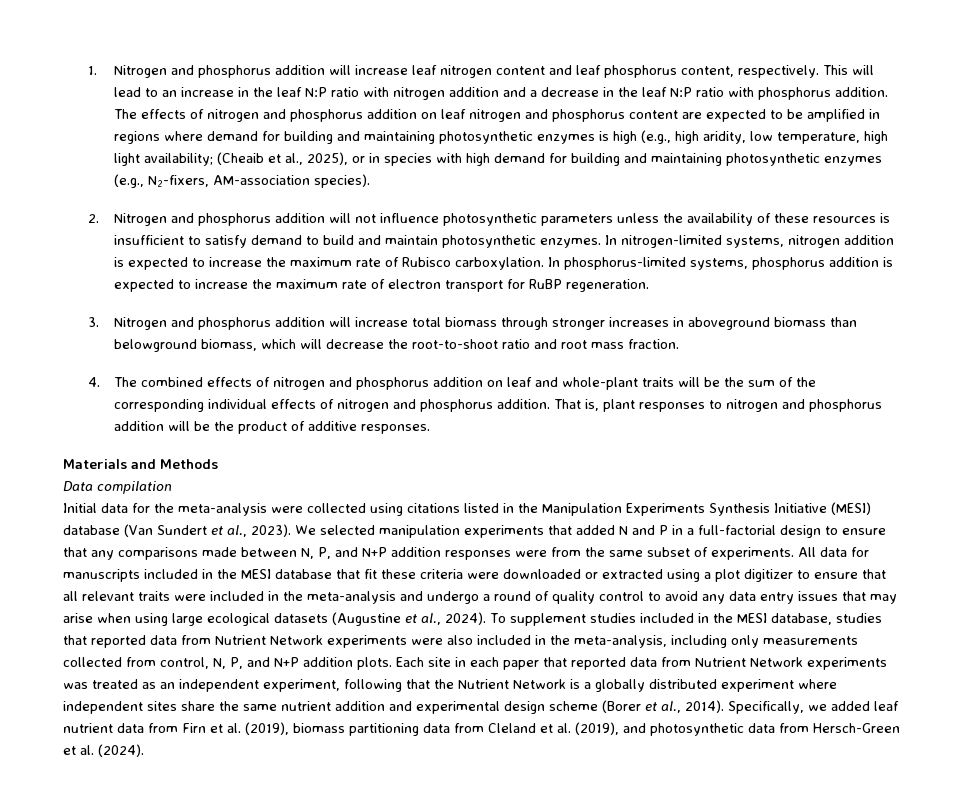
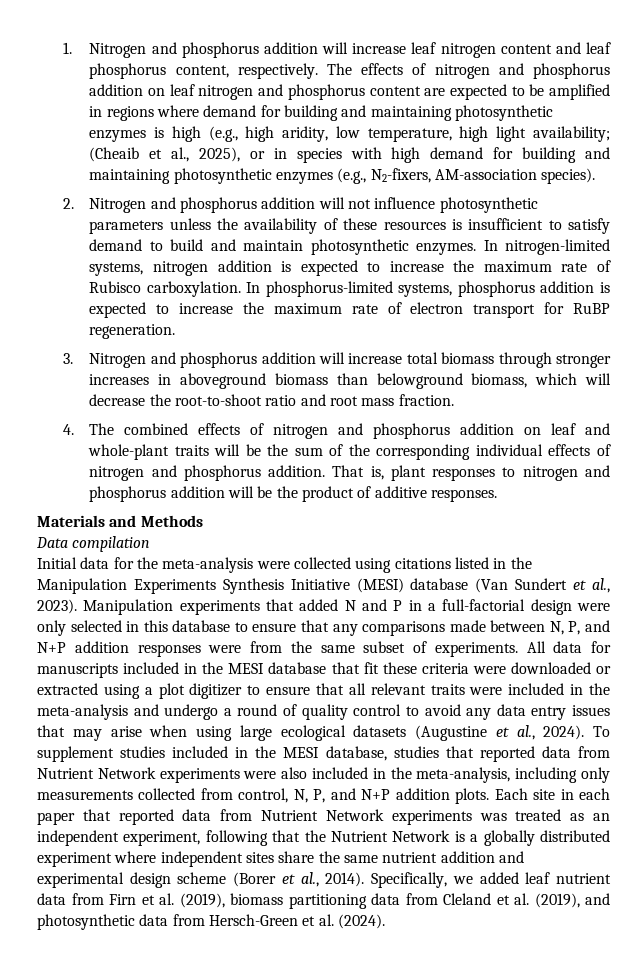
- This will lead to an increase in the leaf N:P ratio with nitrogen addition and a decrease in the leaf N:P ratio with phosphorus addition.
- We selected manipulation experiments that added N and P in a full-factorial design to ensure that any comparisons made between N, P, and N+P addition responses were from the same subset of experiments.
+ Manipulation experiments that added N and P in a full-factorial design were only selected in this database to ensure that any comparisons made between N, P, and N+P addition responses were from the same subset of experiments.

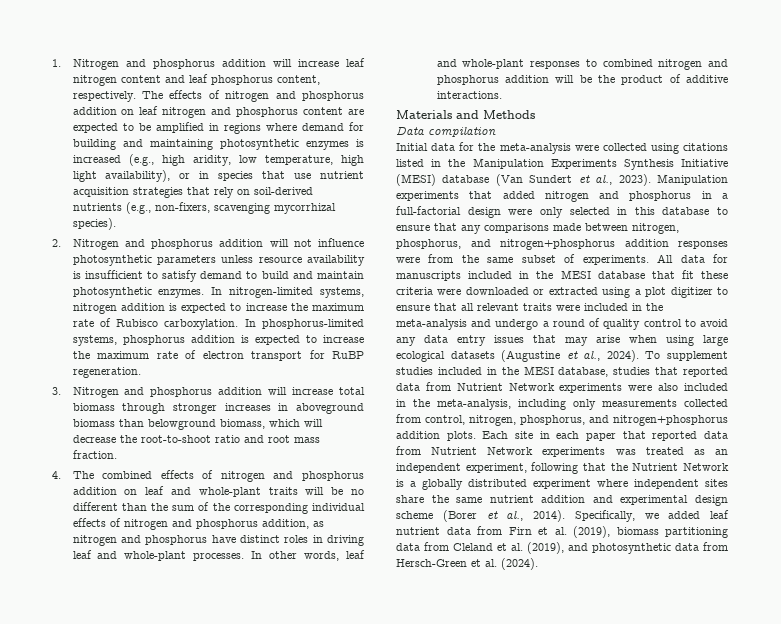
- The effects of nitrogen and phosphorus addition on leaf nitrogen and phosphorus content are expected to be amplified in regions where demand for building and maintaining photosynthetic enzymes is high (e.g., high aridity, low temperature, high light availability; (Cheaib et al., 2025), or in species with high demand for building and maintaining photosynthetic enzymes (e.g., N2-fixers, AM-association species).
+ The effects of nitrogen and phosphorus addition on leaf nitrogen and phosphorus content are expected to be amplified in regions where demand for building and maintaining photosynthetic enzymes is increased (e.g., high aridity, low temperature, high light availability), or in species that use nutrient acquisition strategies that rely on soil-derived nutrients (e.g., non-fixers, scavenging mycorrhizal species).
- 2. Nitrogen and phosphorus addition will not influence photosynthetic parameters unless the availability of these resources is insufficient to satisfy demand to build and maintain photosynthetic enzymes.
+ 2. Nitrogen and phosphorus addition will not influence photosynthetic parameters unless resource availability is insufficient to satisfy demand to build and maintain photosynthetic enzymes.
- 4. The combined effects of nitrogen and phosphorus addition on leaf and whole-plant traits will be the sum of the corresponding individual effects of nitrogen and phosphorus addition. That is, plant responses to nitrogen and phosphorus addition will be the product of additive responses.
+ 4. The combined effects of nitrogen and phosphorus addition on leaf and whole-plant traits will be no different than the sum of the corresponding individual effects of nitrogen and phosphorus addition, as nitrogen and phosphorus have distinct roles in driving leaf and whole-plant processes. In other words, leaf and whole-plant responses to combined nitrogen and phosphorus addition will be the product of additive interactions.
- Manipulation experiments that added N and P in a full-factorial design were only selected in this database to ensure that any comparisons made between N, P, and N+P addition responses were from the same subset of experiments.
+ Manipulation experiments that added nitrogen and phosphorus in a full-factorial design were only selected in this database to ensure that any comparisons made between nitrogen, phosphorus, and nitrogen+phosphorus addition responses were from the same subset of experiments.
- To supplement studies included in the MESI database, studies that reported data from Nutrient Network experiments were also included in the meta-analysis, including only measurements collected from control, N, P, and N+P addition plots.
+ To supplement studies included in the MESI database, studies that reported data from Nutrient Network experiments were also included in the meta-analysis, including only measurements collected from control, nitrogen, phosphorus, and nitrogen+phosphorus addition plots.

